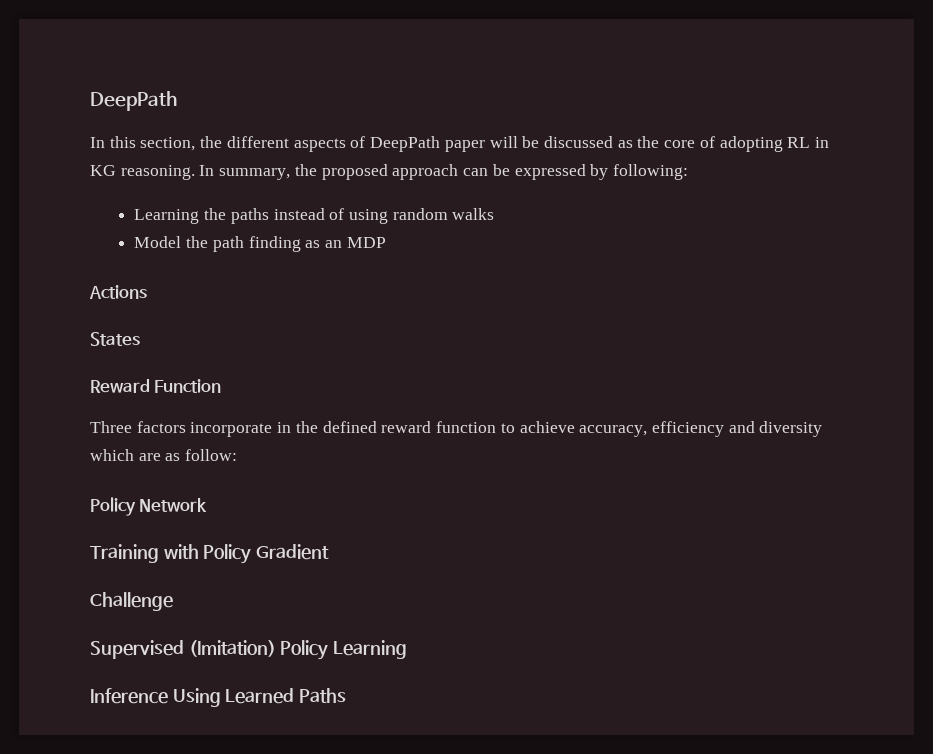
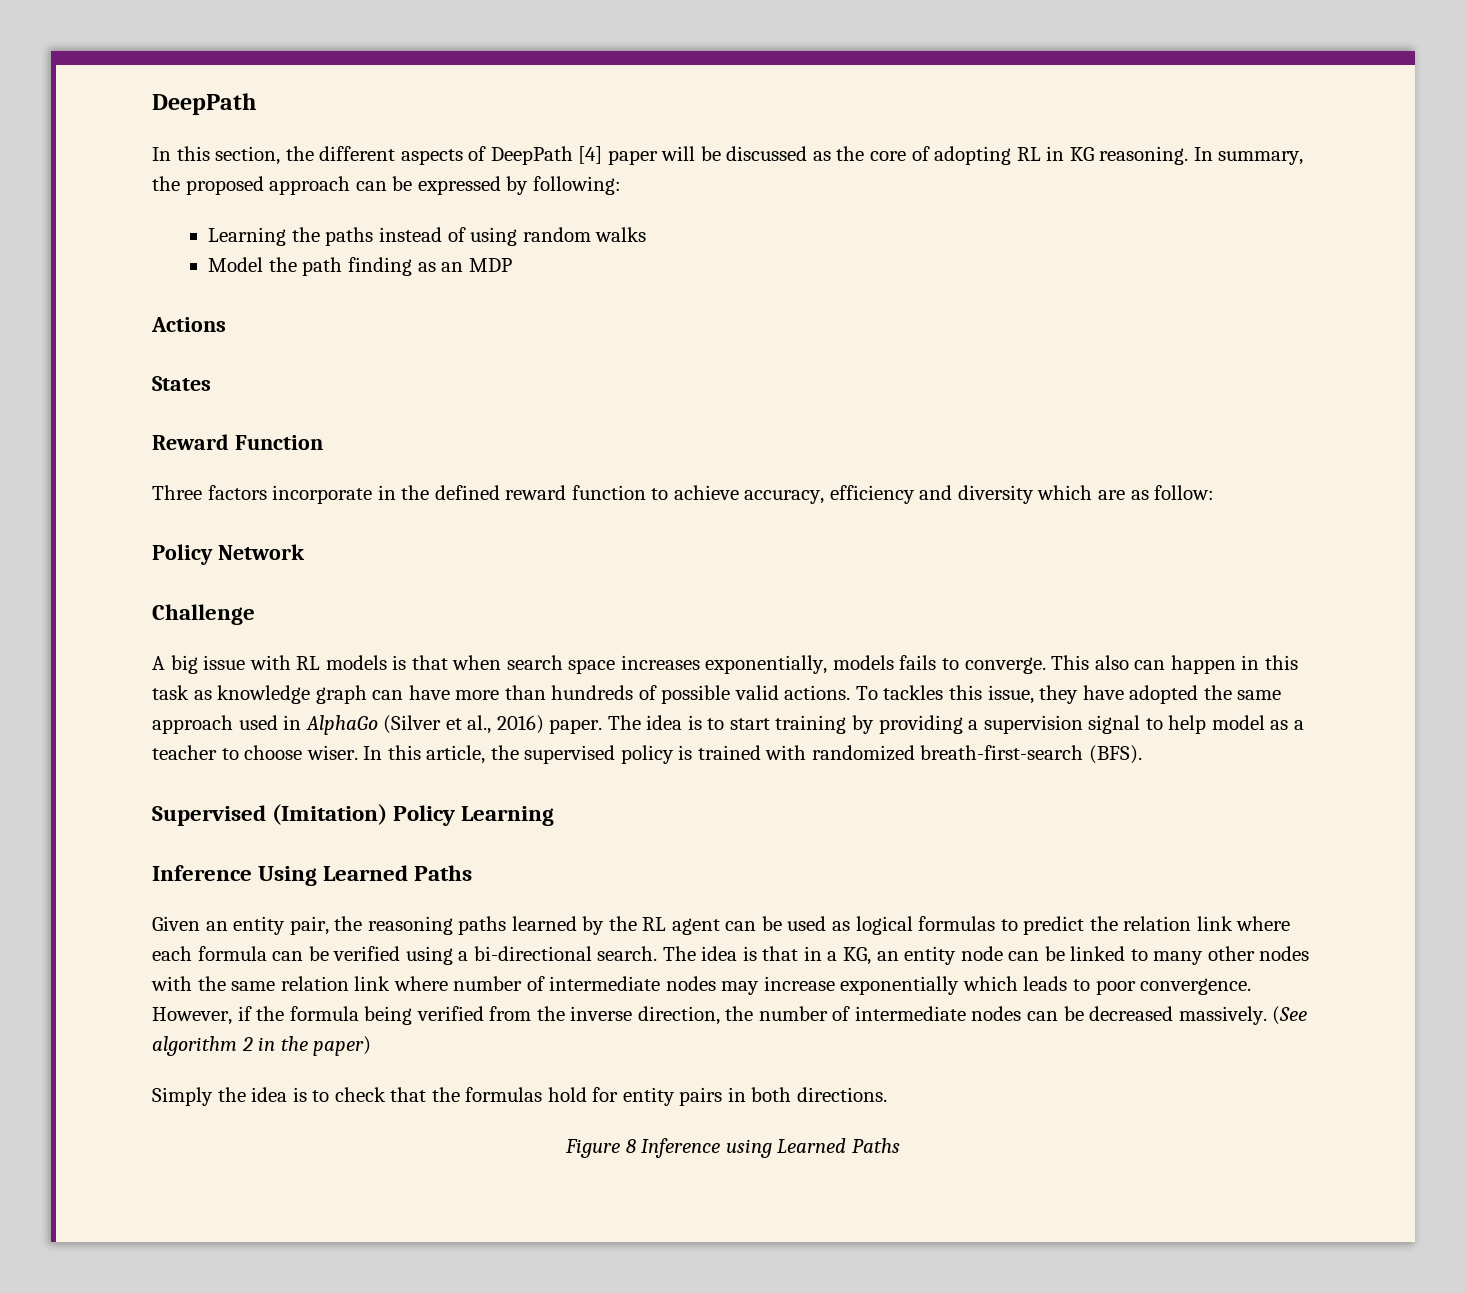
- In this section, the different aspects of DeepPath paper will be discussed as the core of adopting RL in KG reasoning.
+ In this section, the different aspects of DeepPath [4] paper will be discussed as the core of adopting RL in KG reasoning.
- Training with Policy Gradient
  Challenge
+ A big issue with RL models is that when search space increases exponentially, models fails to converge. This also can happen in this task as knowledge graph can have more than hundreds of possible valid actions. To tackles this issue, they have adopted the same approach used in AlphaGo (Silver et al., 2016) paper. The idea is to start training by providing a supervision signal to help model as a teacher to choose wiser. In this article, the supervised policy is trained with randomized breath-first-search (BFS).
+ Given an entity pair, the reasoning paths learned by the RL agent can be used as logical formulas to predict the relation link where each formula can be verified using a bi-directional search. The idea is that in a KG, an entity node can be linked to many other nodes with the same relation link where number of intermediate nodes may increase exponentially which leads to poor convergence. However, if the formula being verified from the inverse direction, the number of intermediate nodes can be decreased massively. (See algorithm 2 in the paper)
+ Simply the idea is to check that the formulas hold for entity pairs in both directions.
+ Figure 8 Inference using Learned Paths

